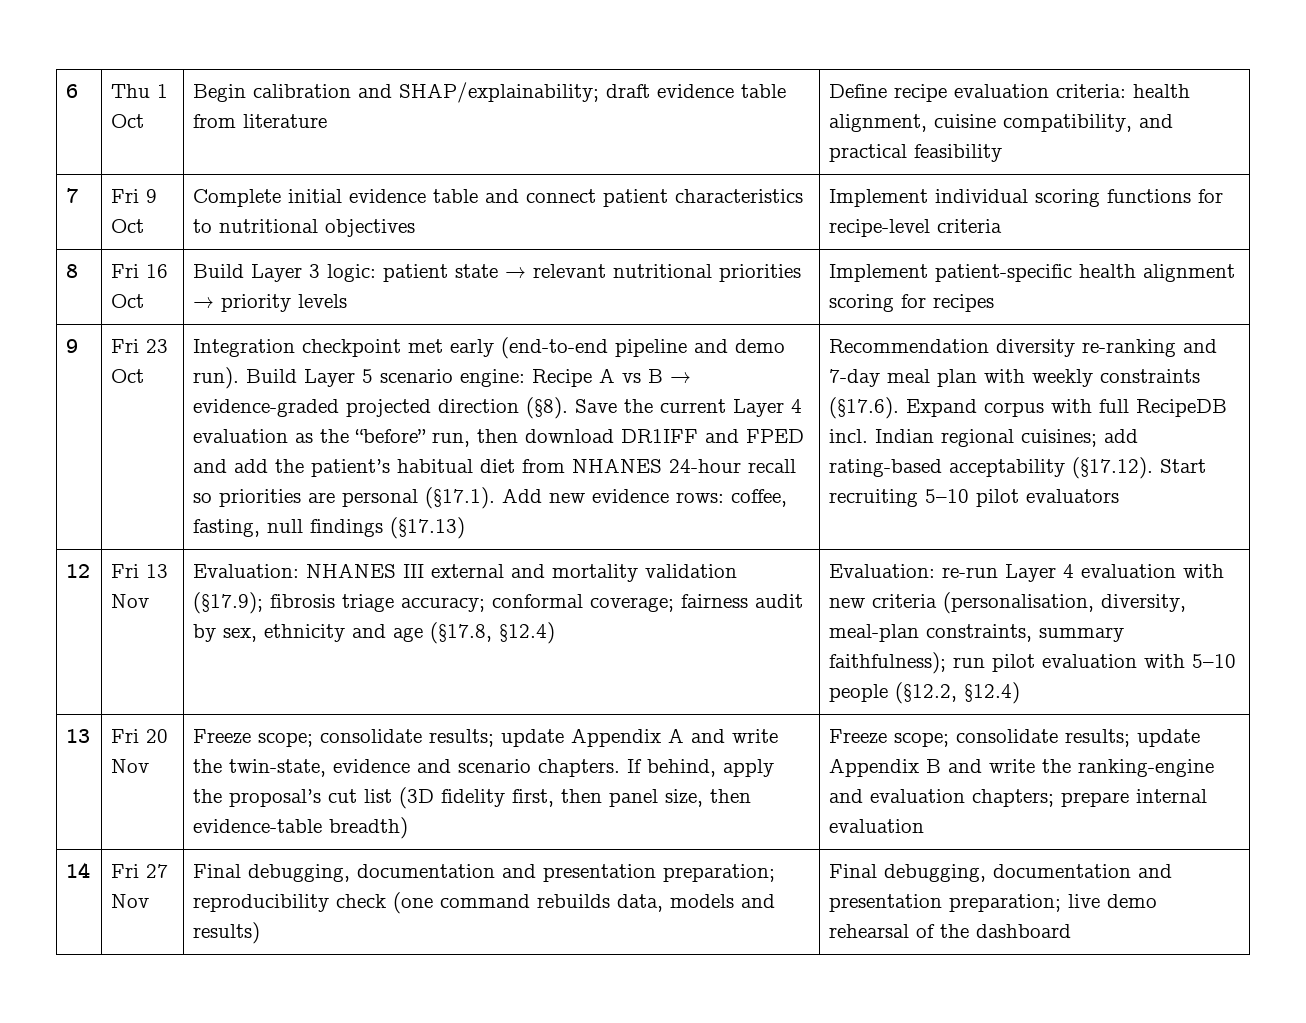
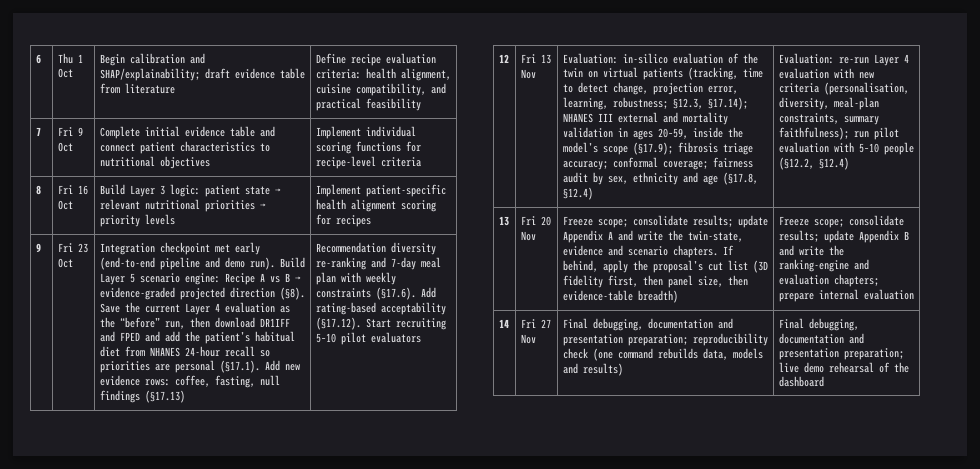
- Recommendation diversity re-ranking and 7-day meal plan with weekly constraints (§17.6). Expand corpus with full RecipeDB incl. Indian regional cuisines; add rating-based acceptability (§17.12). Start recruiting 5–10 pilot evaluators
+ Recommendation diversity re-ranking and 7-day meal plan with weekly constraints (§17.6). Add rating-based acceptability (§17.12). Start recruiting 5–10 pilot evaluators
- Evaluation: NHANES III external and mortality validation (§17.9); fibrosis triage accuracy; conformal coverage; fairness audit by sex, ethnicity and age (§17.8, §12.4)
+ Evaluation: in-silico evaluation of the twin on virtual patients (tracking, time to detect change, projection error, learning, robustness; §12.3, §17.14); NHANES III external and mortality validation in ages 20–59, inside the model’s scope (§17.9); fibrosis triage accuracy; conformal coverage; fairness audit by sex, ethnicity and age (§17.8, §12.4)

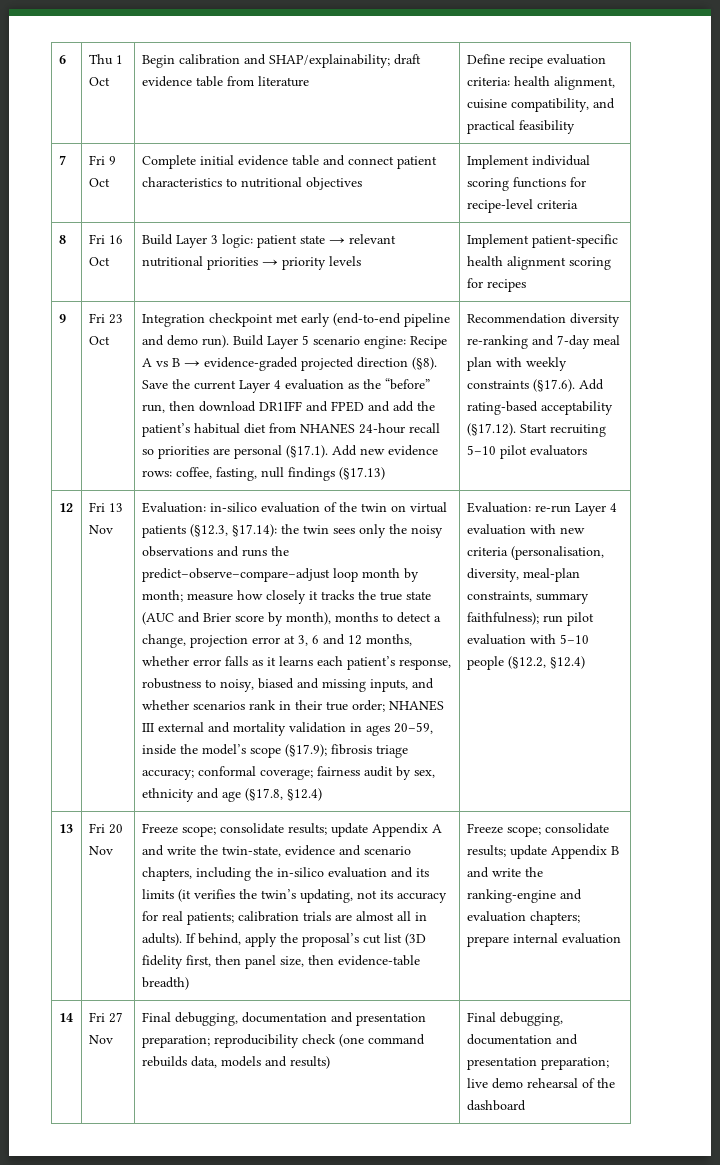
- Evaluation: in-silico evaluation of the twin on virtual patients (tracking, time to detect change, projection error, learning, robustness; §12.3, §17.14); NHANES III external and mortality validation in ages 20–59, inside the model’s scope (§17.9); fibrosis triage accuracy; conformal coverage; fairness audit by sex, ethnicity and age (§17.8, §12.4)
+ Evaluation: in-silico evaluation of the twin on virtual patients (§12.3, §17.14): the twin sees only the noisy observations and runs the predict–observe–compare–adjust loop month by month; measure how closely it tracks the true state (AUC and Brier score by month), months to detect a change, projection error at 3, 6 and 12 months, whether error falls as it learns each patient’s response, robustness to noisy, biased and missing inputs, and whether scenarios rank in their true order; NHANES III external and mortality validation in ages 20–59, inside the model’s scope (§17.9); fibrosis triage accuracy; conformal coverage; fairness audit by sex, ethnicity and age (§17.8, §12.4)
- Freeze scope; consolidate results; update Appendix A and write the twin-state, evidence and scenario chapters.
+ Freeze scope; consolidate results; update Appendix A and write the twin-state, evidence and scenario chapters, including the in-silico evaluation and its limits (it verifies the twin’s updating, not its accuracy for real patients; calibration trials are almost all in adults).

